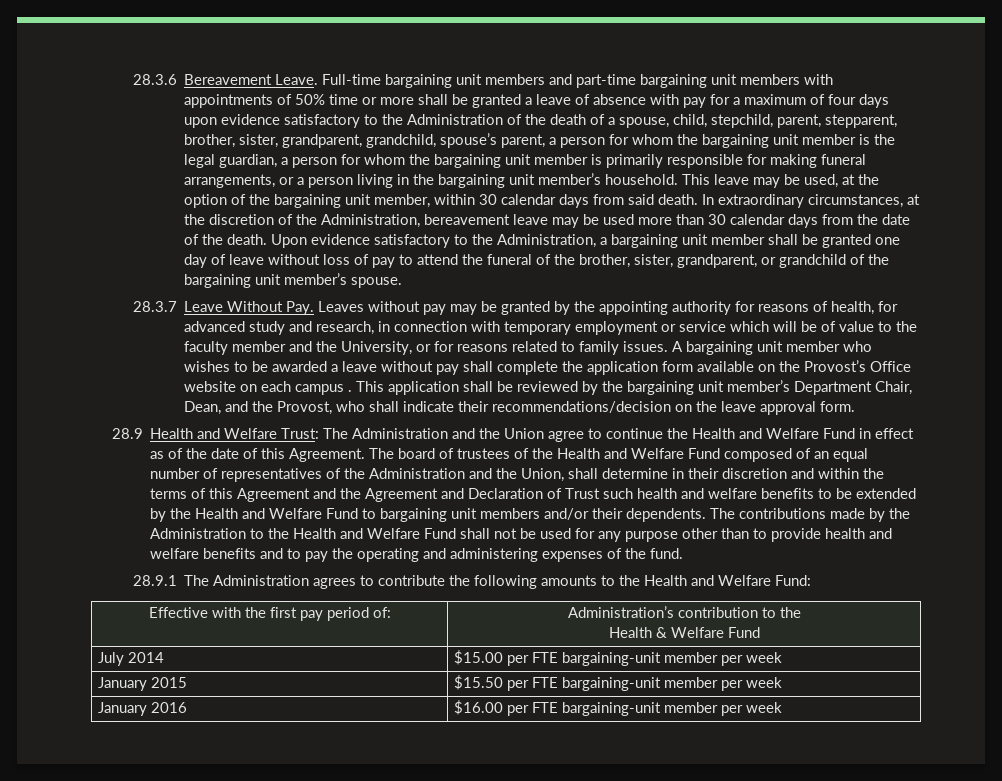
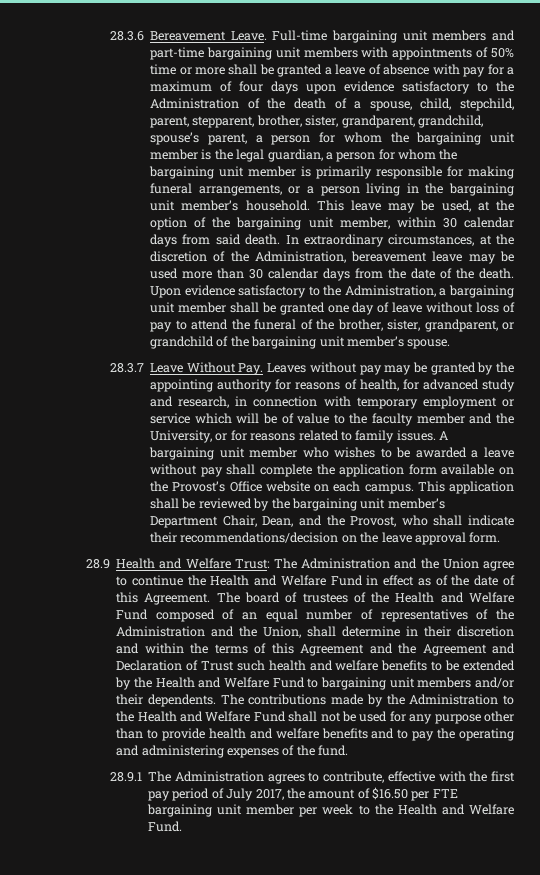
- A bargaining unit member who wishes to be awarded a leave without pay shall complete the application form available on the Provost’s Office website on each campus .
+ A bargaining unit member who wishes to be awarded a leave without pay shall complete the application form available on the Provost’s Office website on each campus.
- 28.9.1 The Administration agrees to contribute the following amounts to the Health and Welfare Fund:
- Effective with the first pay period of: | Administration’s contribution to the
- Health & Welfare Fund
- July 2014 | $15.00 per FTE bargaining-unit member per week
- January 2015 | $15.50 per FTE bargaining-unit member per week
- January 2016 | $16.00 per FTE bargaining-unit member per week
+ 28.9.1 The Administration agrees to contribute, effective with the first pay period of July 2017, the amount of $16.50 per FTE bargaining unit member per week to the Health and Welfare Fund.

